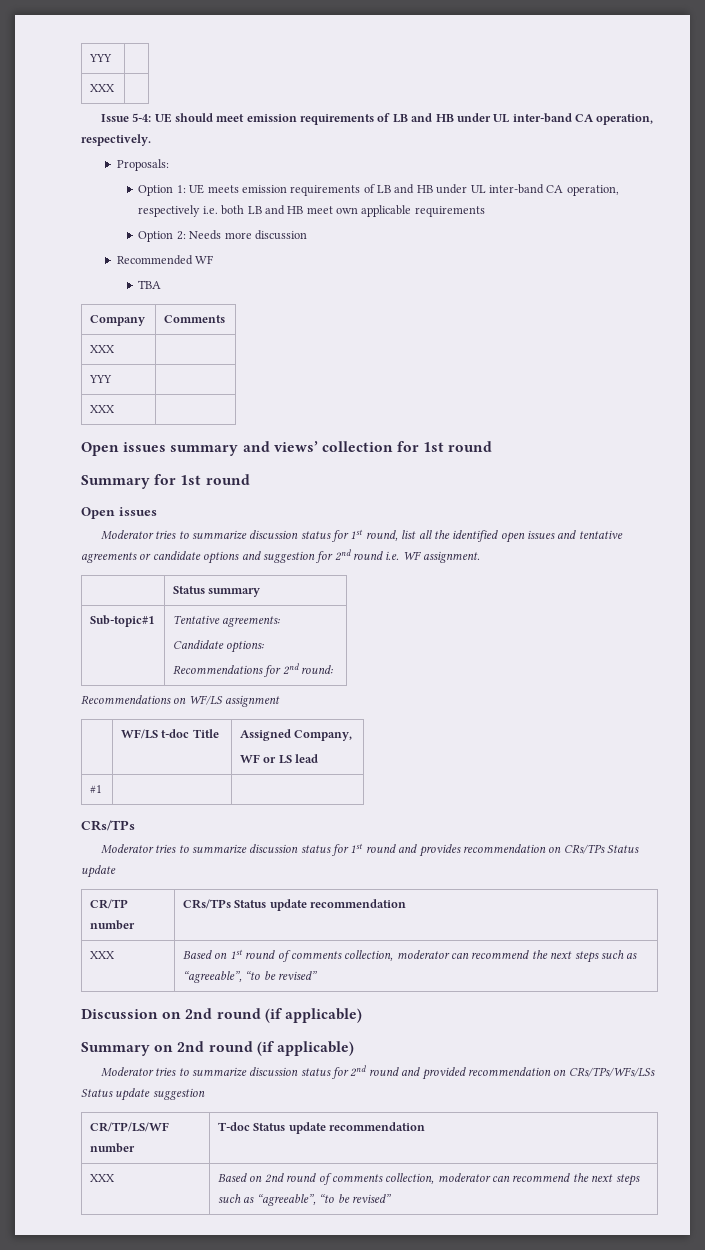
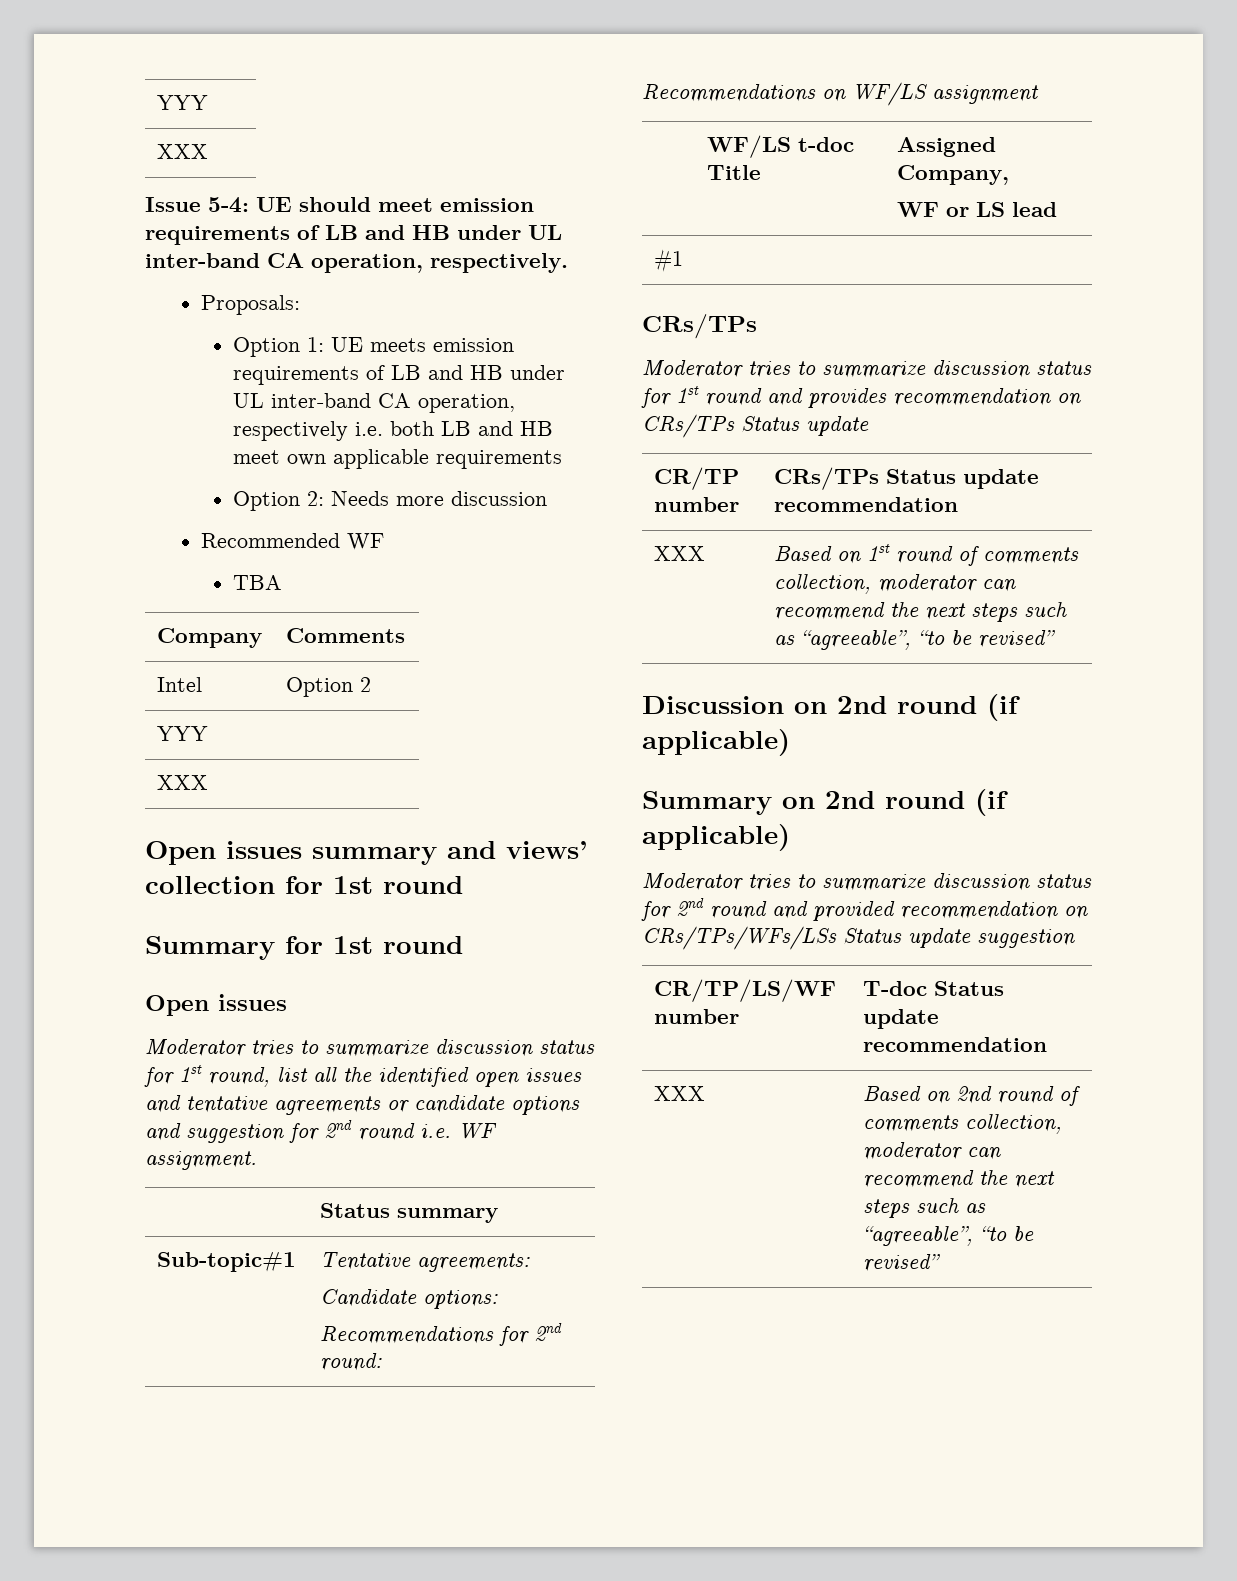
  Company | Comments
- XXX |
+ Intel | Option 2

